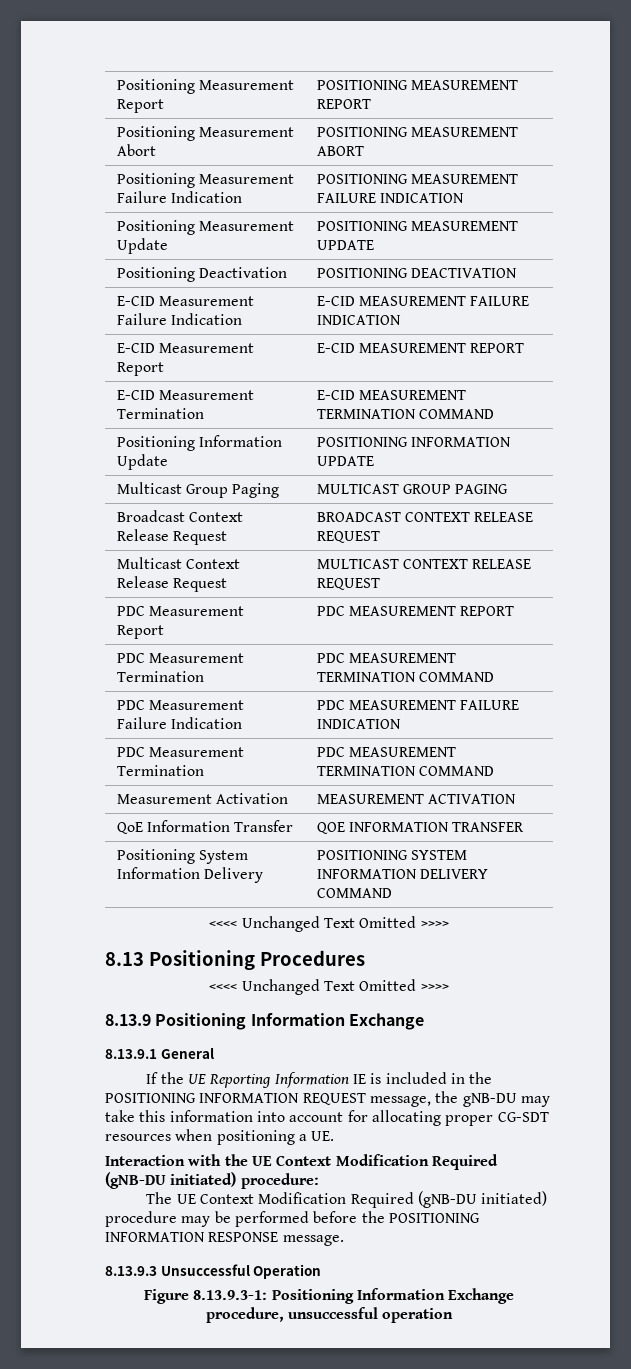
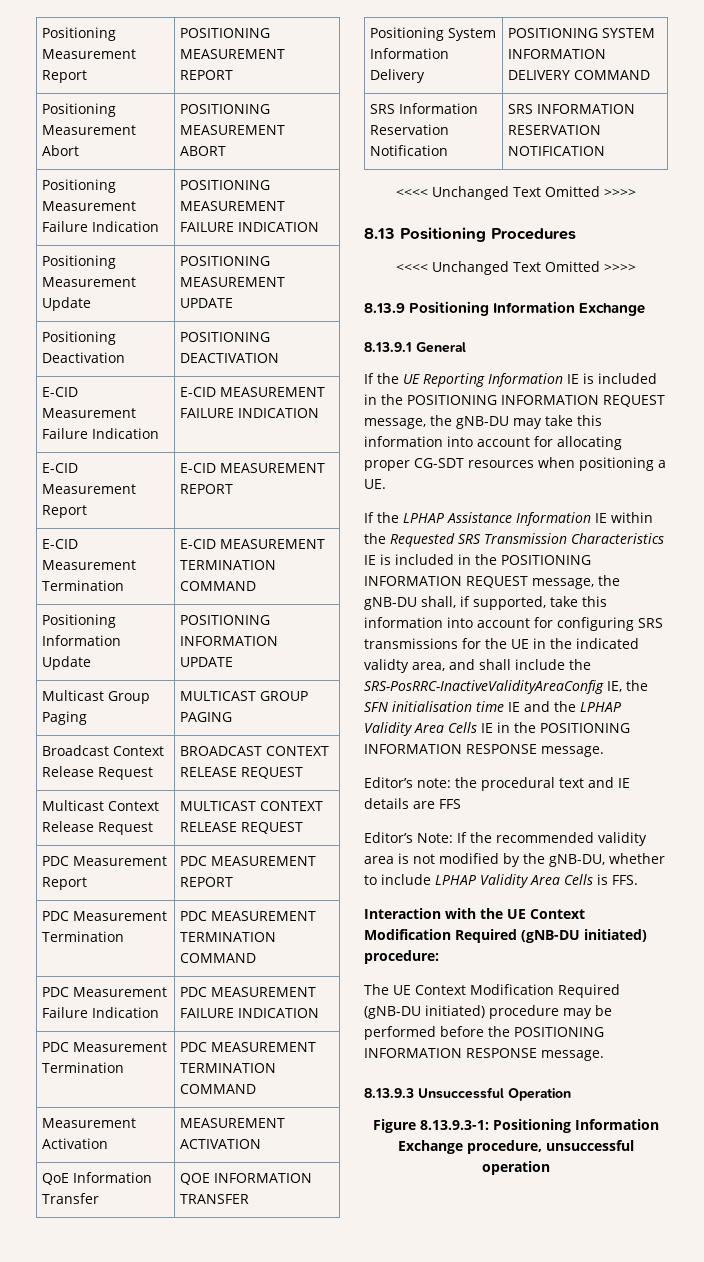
+ SRS Information Reservation Notification | SRS INFORMATION RESERVATION NOTIFICATION
+ If the LPHAP Assistance Information IE within the Requested SRS Transmission Characteristics IE is included in the POSITIONING INFORMATION REQUEST message, the gNB-DU shall, if supported, take this information into account for configuring SRS transmissions for the UE in the indicated validty area, and shall include the SRS-PosRRC-InactiveValidityAreaConfig IE, the SFN initialisation time IE and the LPHAP Validity Area Cells IE in the POSITIONING INFORMATION RESPONSE message.
+ Editor’s note: the procedural text and IE details are FFS
+ Editor’s Note: If the recommended validity area is not modified by the gNB-DU, whether to include LPHAP Validity Area Cells is FFS.

